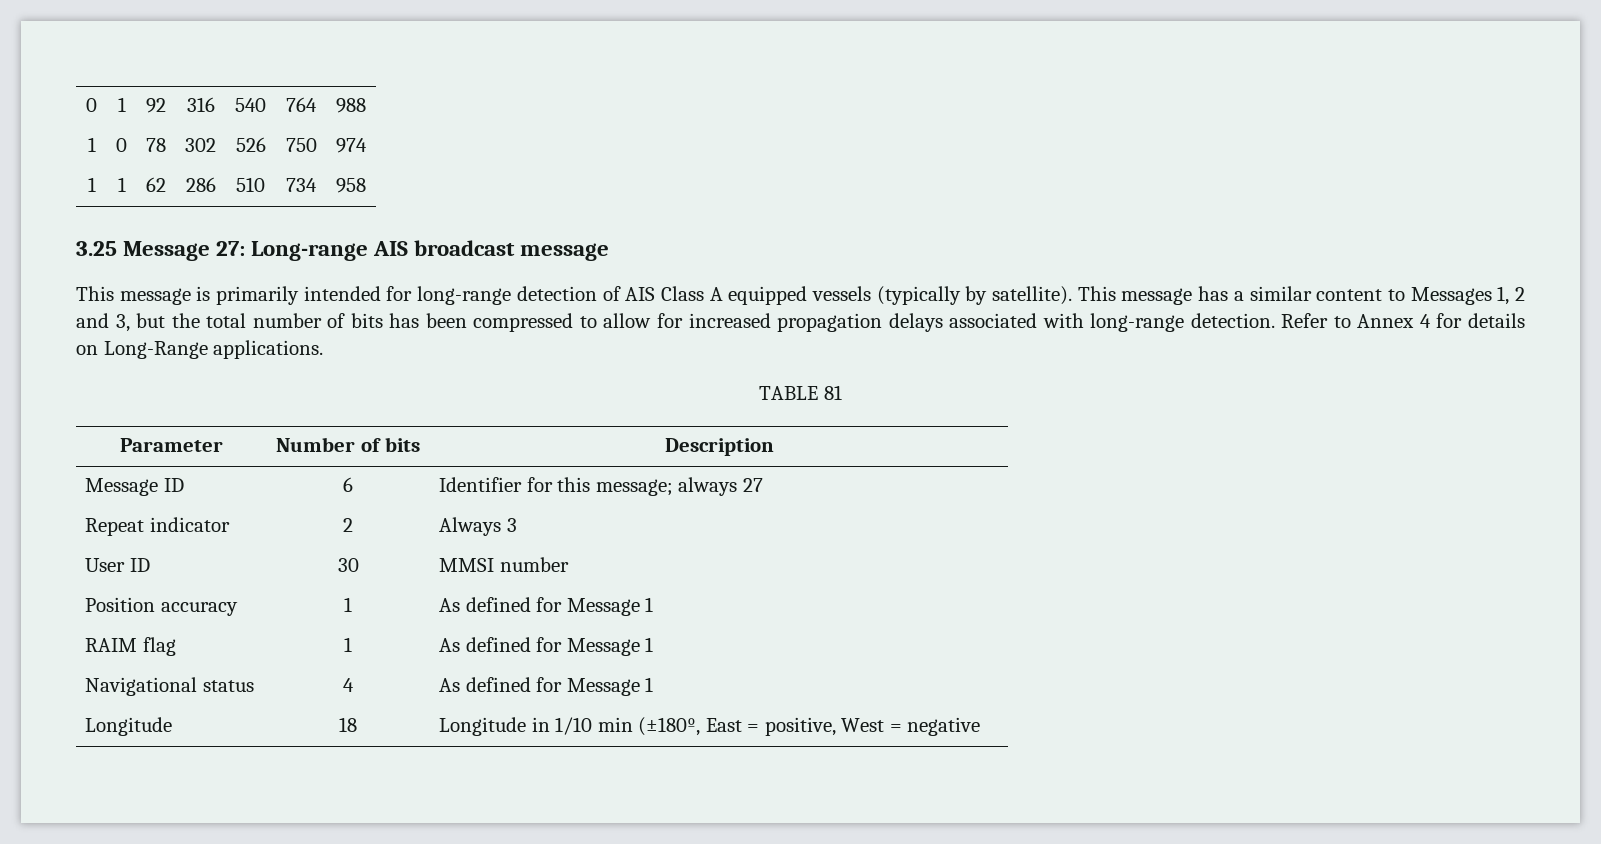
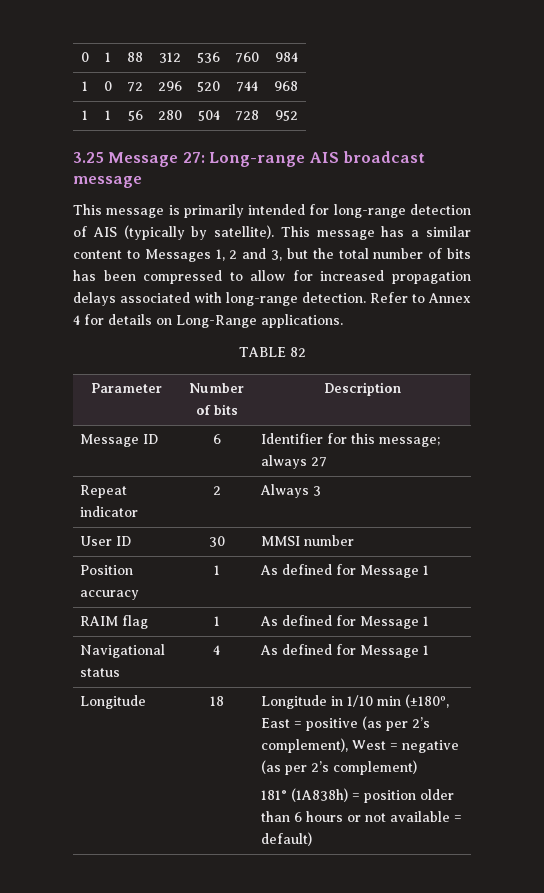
- 0 | 1 | 92 | 316 | 540 | 764 | 988
- 1 | 0 | 78 | 302 | 526 | 750 | 974
- 1 | 1 | 62 | 286 | 510 | 734 | 958
+ 0 | 1 | 88 | 312 | 536 | 760 | 984
+ 1 | 0 | 72 | 296 | 520 | 744 | 968
+ 1 | 1 | 56 | 280 | 504 | 728 | 952
- This message is primarily intended for long-range detection of AIS Class A equipped vessels (typically by satellite).
+ This message is primarily intended for long-range detection of AIS (typically by satellite).
- TABLE 81
+ TABLE 82
- Longitude | 18 | Longitude in 1/10 min (±180º, East = positive, West = negative
+ Longitude | 18 | Longitude in 1/10 min (±180º, East = positive (as per 2’s complement), West = negative (as per 2’s complement)
+ 181° (1A838h) = position older than 6 hours or not available = default)

